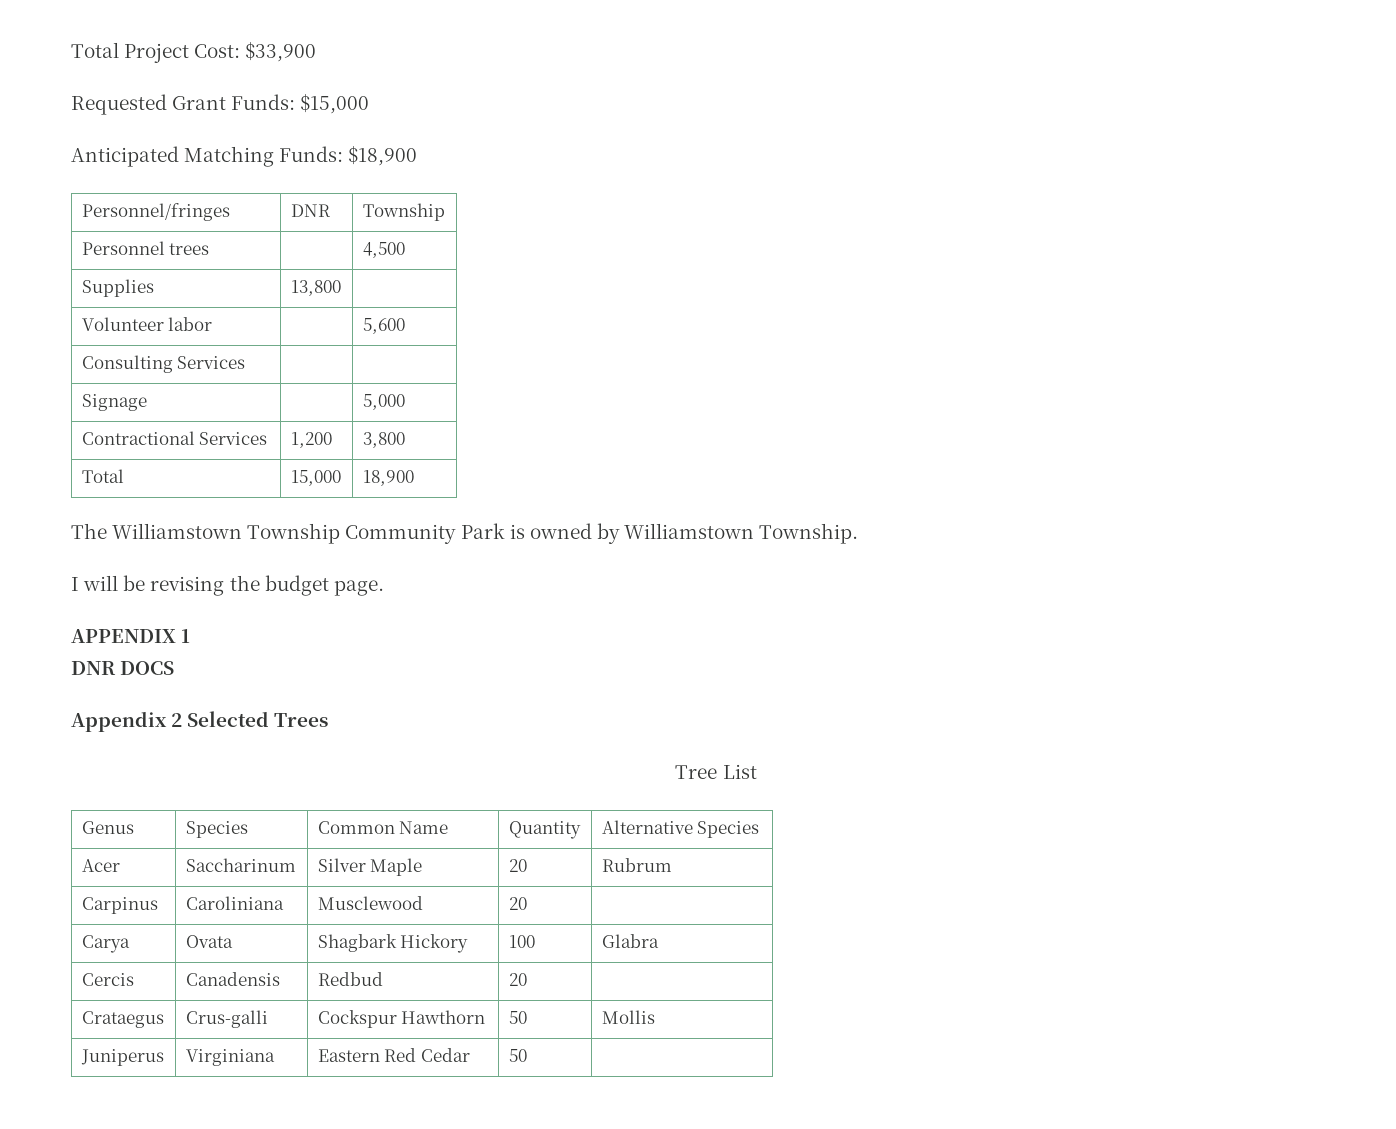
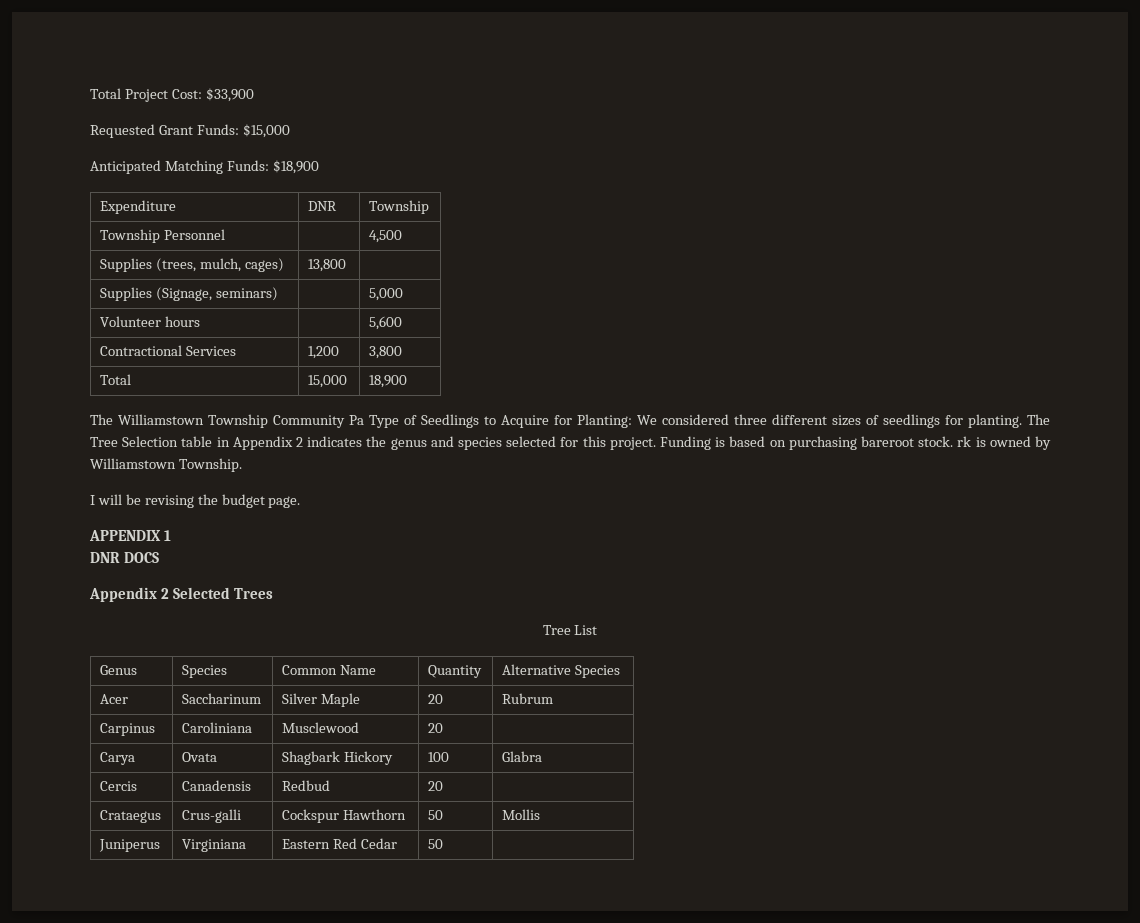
- Personnel/fringes | DNR | Township
+ Expenditure | DNR | Township
- Personnel trees | | 4,500
+ Township Personnel | | 4,500
- Supplies | 13,800 |
+ Supplies (trees, mulch, cages) | 13,800 |
+ Supplies (Signage, seminars) | | 5,000
- Volunteer labor | | 5,600
+ Volunteer hours | | 5,600
- Consulting Services | |
- Signage | | 5,000
- The Williamstown Township Community Park is owned by Williamstown Township.
+ The Williamstown Township Community Pa Type of Seedlings to Acquire for Planting: We considered three different sizes of seedlings for planting. The Tree Selection table in Appendix 2 indicates the genus and species selected for this project. Funding is based on purchasing bareroot stock. rk is owned by Williamstown Township.

